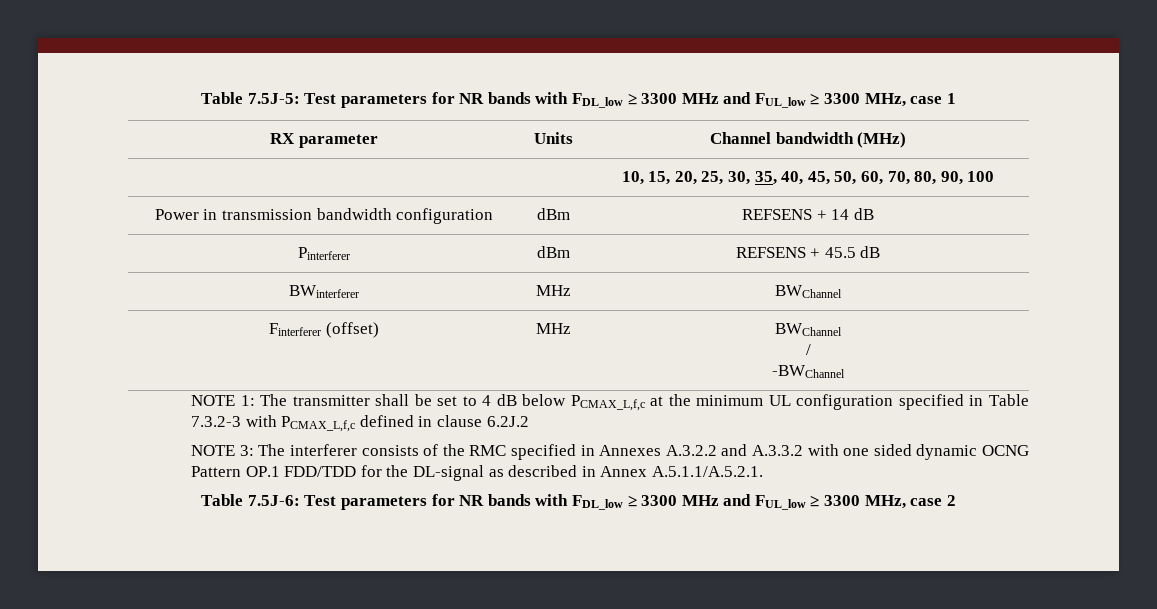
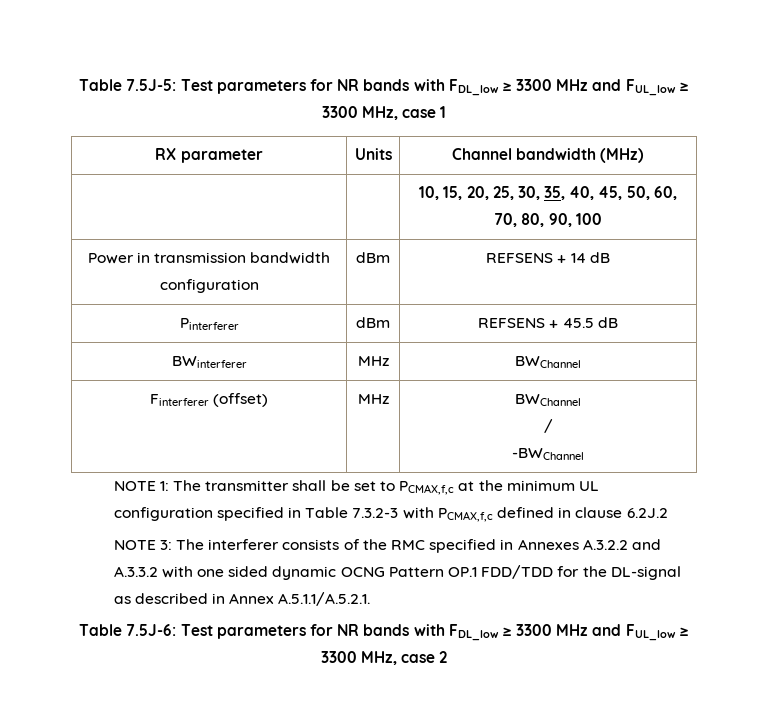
- NOTE 1: The transmitter shall be set to 4 dB below PCMAX_L,f,c at the minimum UL configuration specified in Table 7.3.2-3 with PCMAX_L,f,c defined in clause 6.2J.2
+ NOTE 1: The transmitter shall be set to PCMAX,f,c at the minimum UL configuration specified in Table 7.3.2-3 with PCMAX,f,c defined in clause 6.2J.2

